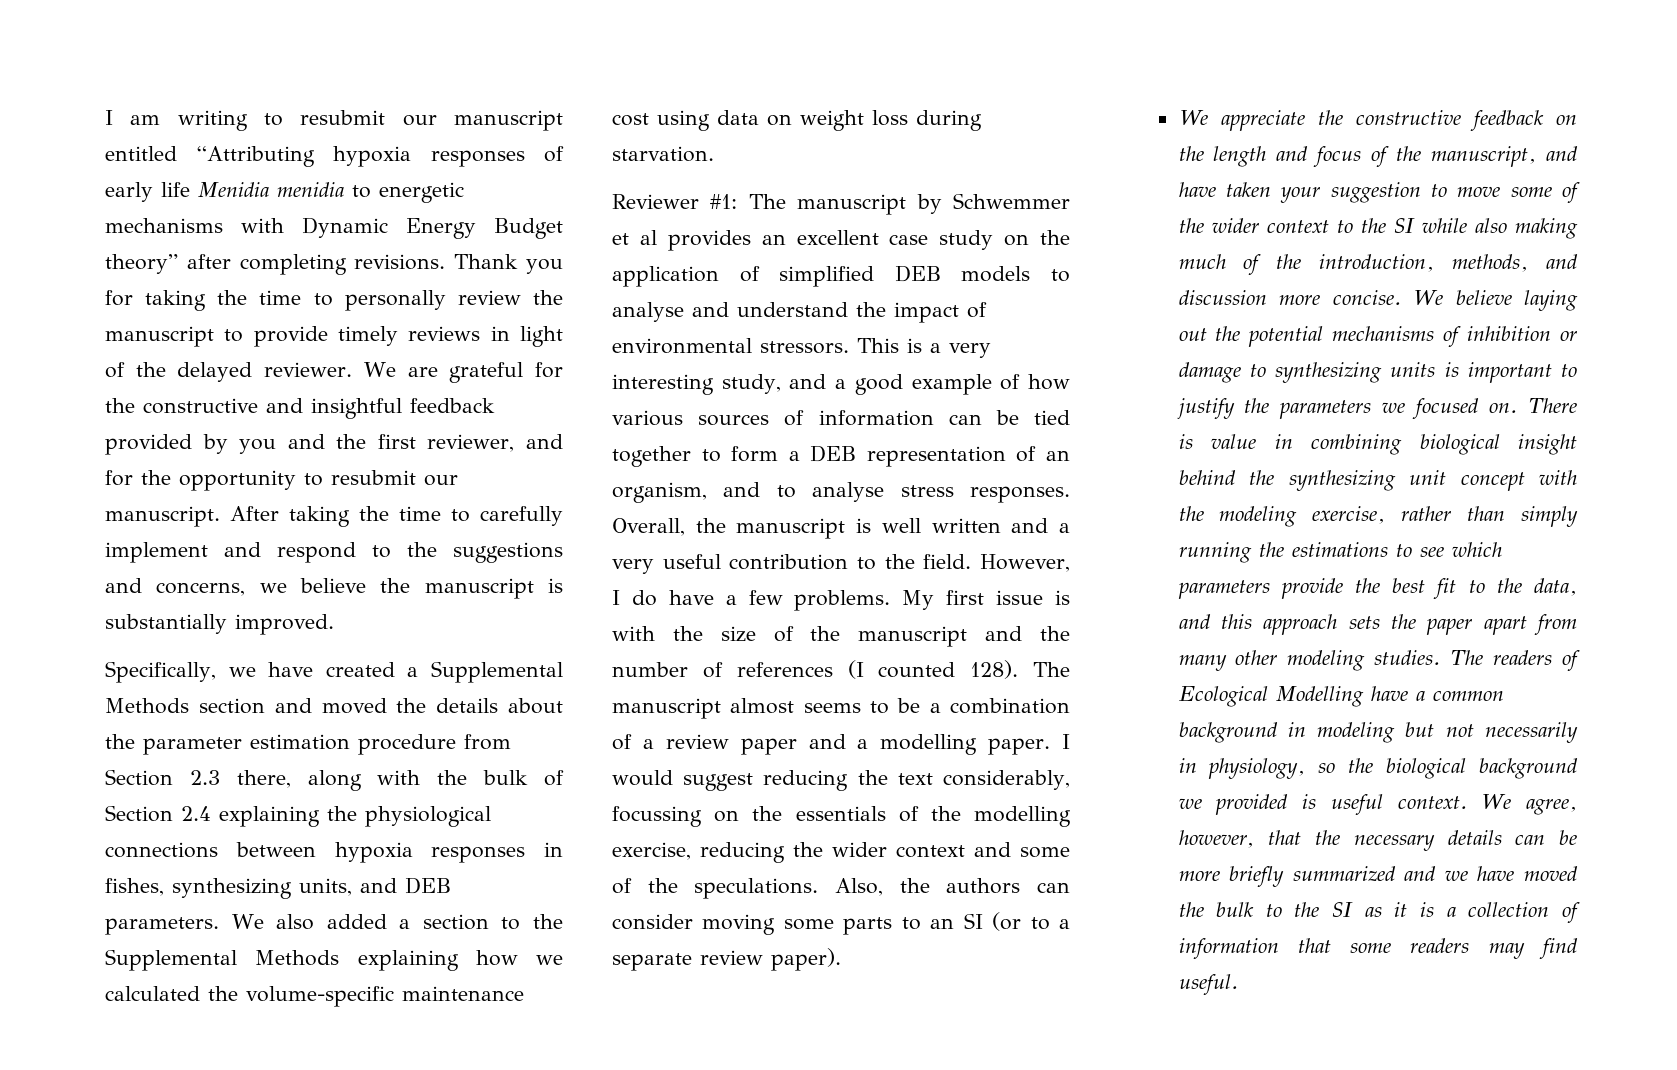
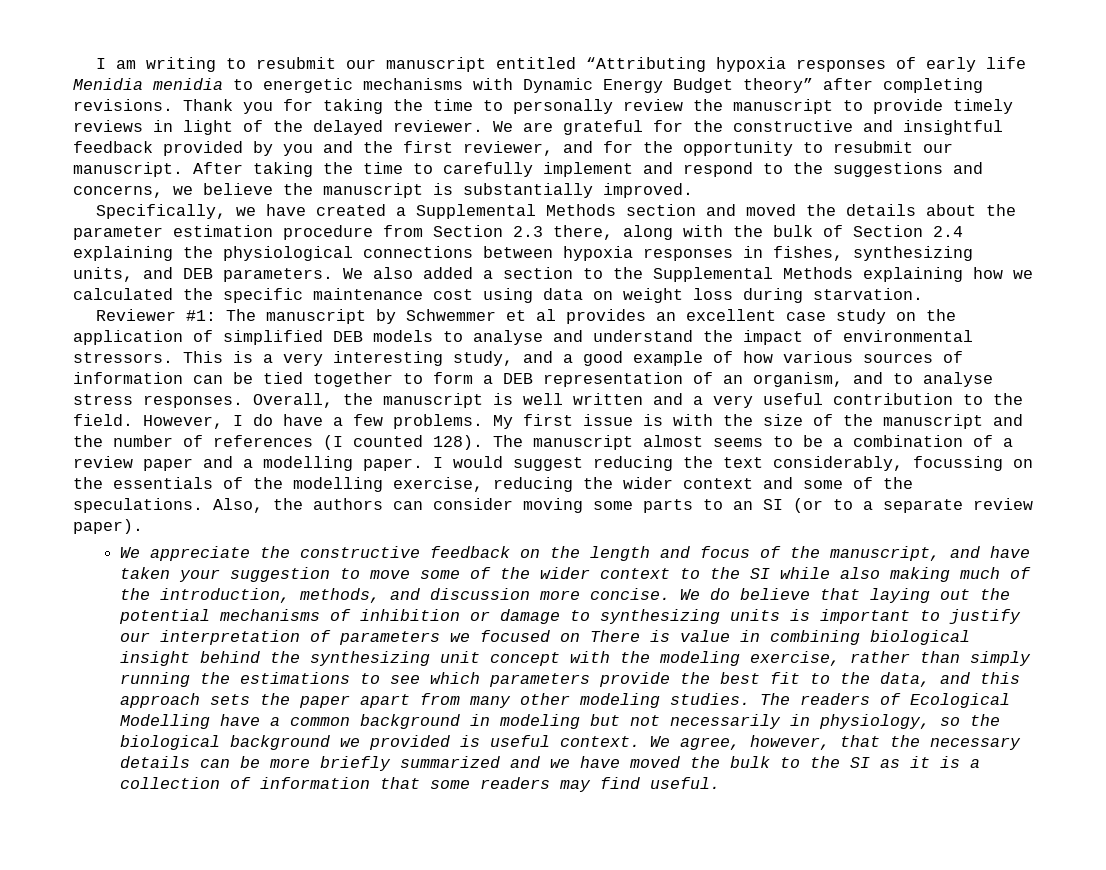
- We also added a section to the Supplemental Methods explaining how we calculated the volume-specific maintenance cost using data on weight loss during starvation.
+ We also added a section to the Supplemental Methods explaining how we calculated the specific maintenance cost using data on weight loss during starvation.
- We believe laying out the potential mechanisms of inhibition or damage to synthesizing units is important to justify the parameters we focused on. There is value in combining biological insight behind the synthesizing unit concept with the modeling exercise, rather than simply running the estimations to see which parameters provide the best fit to the data, and this approach sets the paper apart from many other modeling studies.
+ We do believe that laying out the potential mechanisms of inhibition or damage to synthesizing units is important to justify our interpretation of parameters we focused on There is value in combining biological insight behind the synthesizing unit concept with the modeling exercise, rather than simply running the estimations to see which parameters provide the best fit to the data, and this approach sets the paper apart from many other modeling studies.

